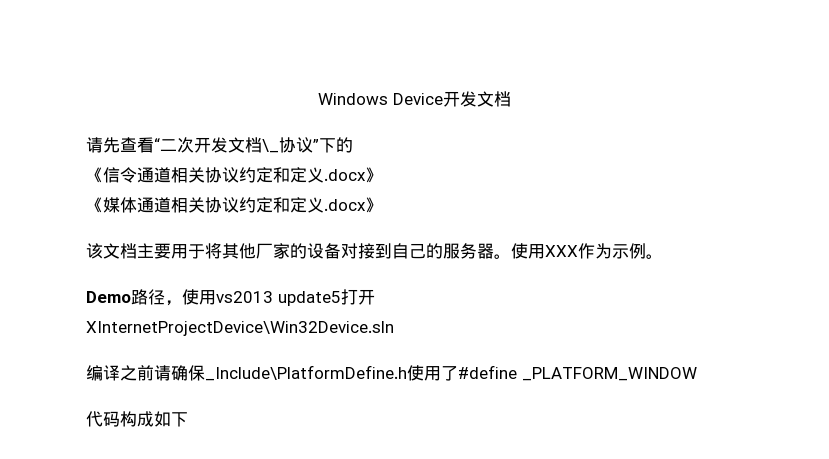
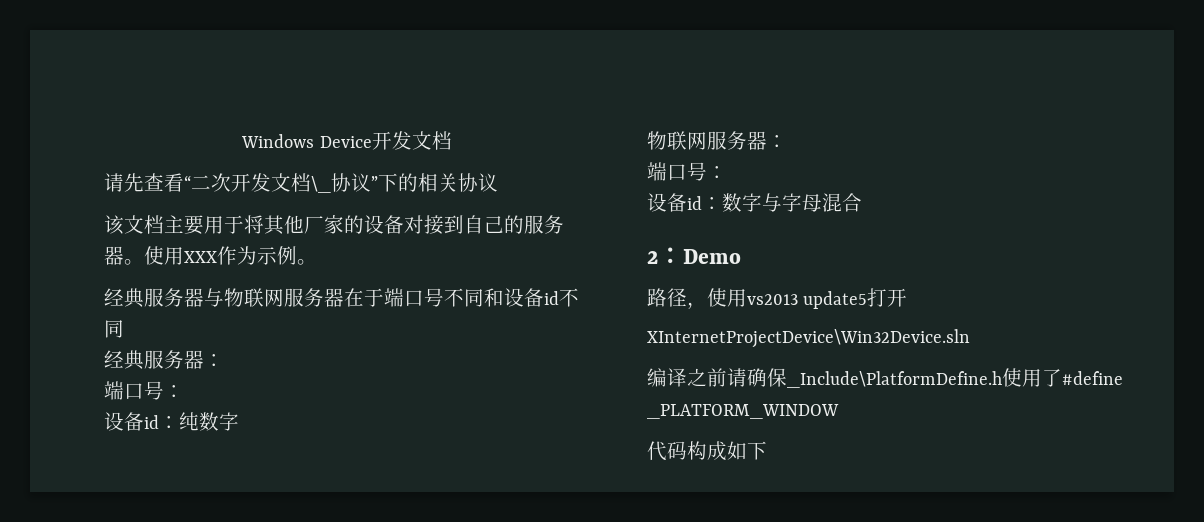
- 请先查看“二次开发文档\_协议”下的
- 《信令通道相关协议约定和定义.docx》
- 《媒体通道相关协议约定和定义.docx》
+ 请先查看“二次开发文档\_协议”下的相关协议
- Demo路径，使用vs2013 update5打开
+ 经典服务器与物联网服务器在于端口号不同和设备id不同
+ 经典服务器：
+ 端口号：
+ 设备id：纯数字
+ 物联网服务器：
+ 端口号：
+ 设备id：数字与字母混合
+ 2：Demo
+ 路径，使用vs2013 update5打开

